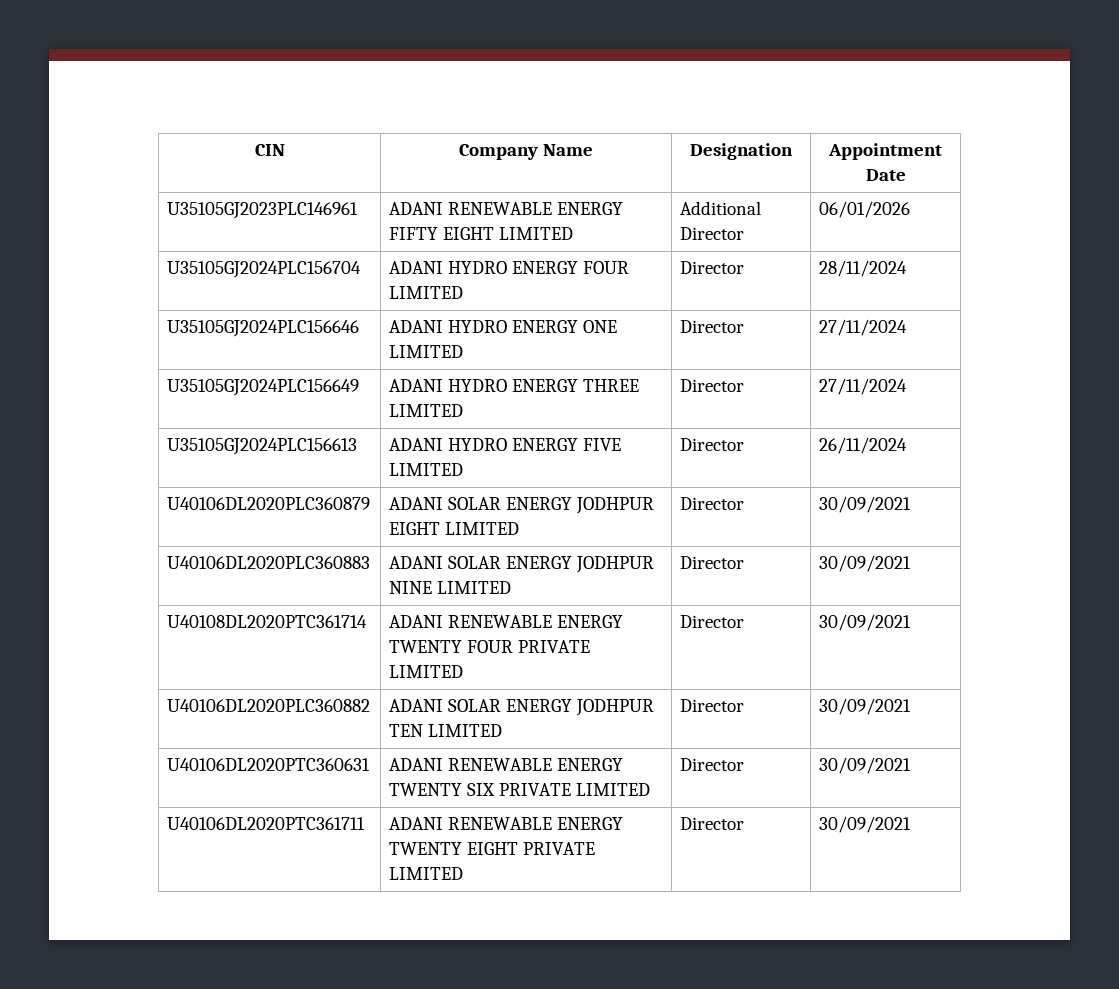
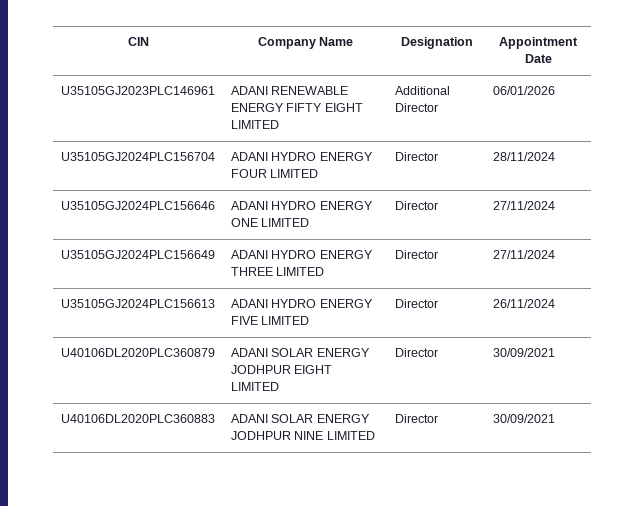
- U40108DL2020PTC361714 | ADANI RENEWABLE ENERGY TWENTY FOUR PRIVATE LIMITED | Director | 30/09/2021
- U40106DL2020PLC360882 | ADANI SOLAR ENERGY JODHPUR TEN LIMITED | Director | 30/09/2021
- U40106DL2020PTC360631 | ADANI RENEWABLE ENERGY TWENTY SIX PRIVATE LIMITED | Director | 30/09/2021
- U40106DL2020PTC361711 | ADANI RENEWABLE ENERGY TWENTY EIGHT PRIVATE LIMITED | Director | 30/09/2021

